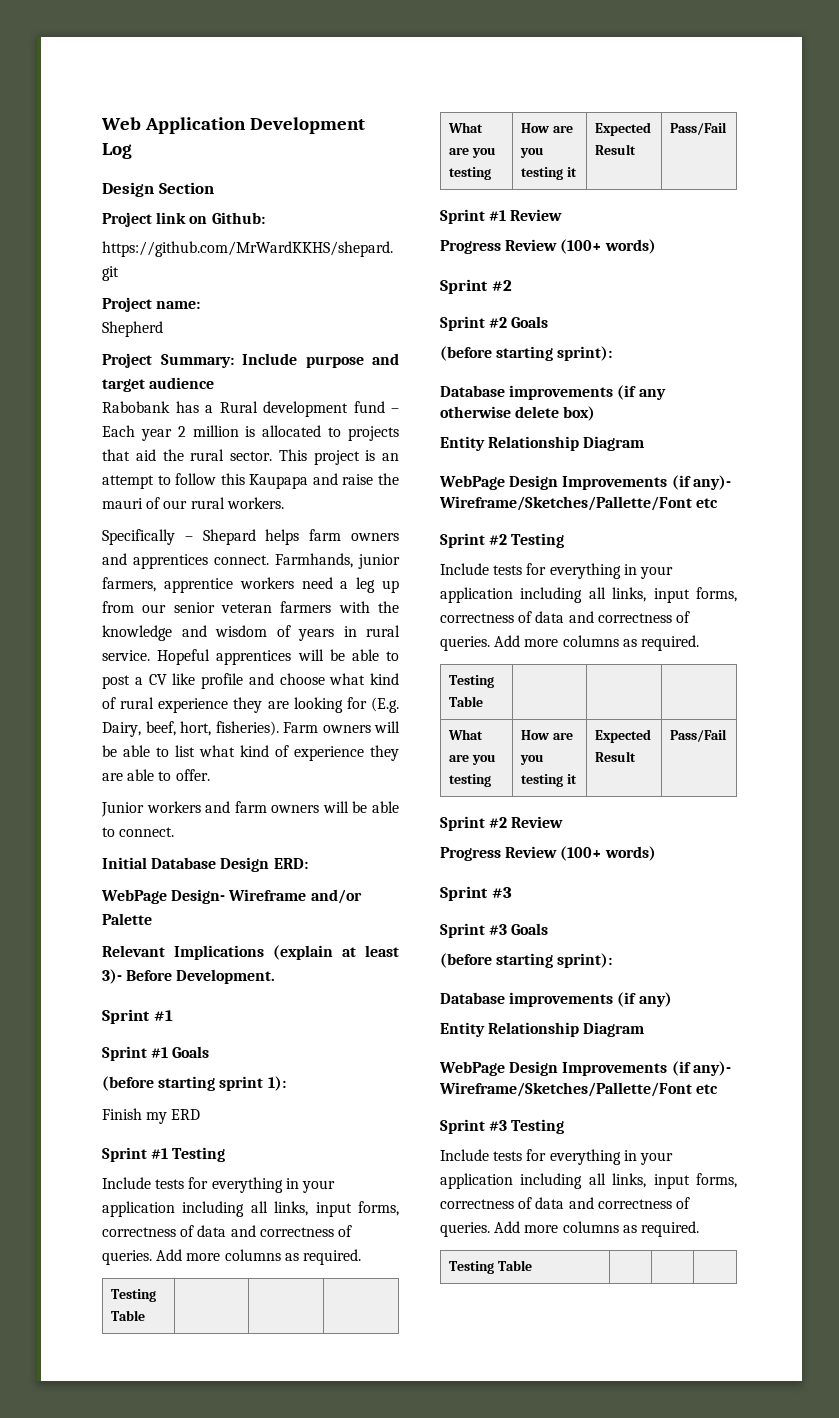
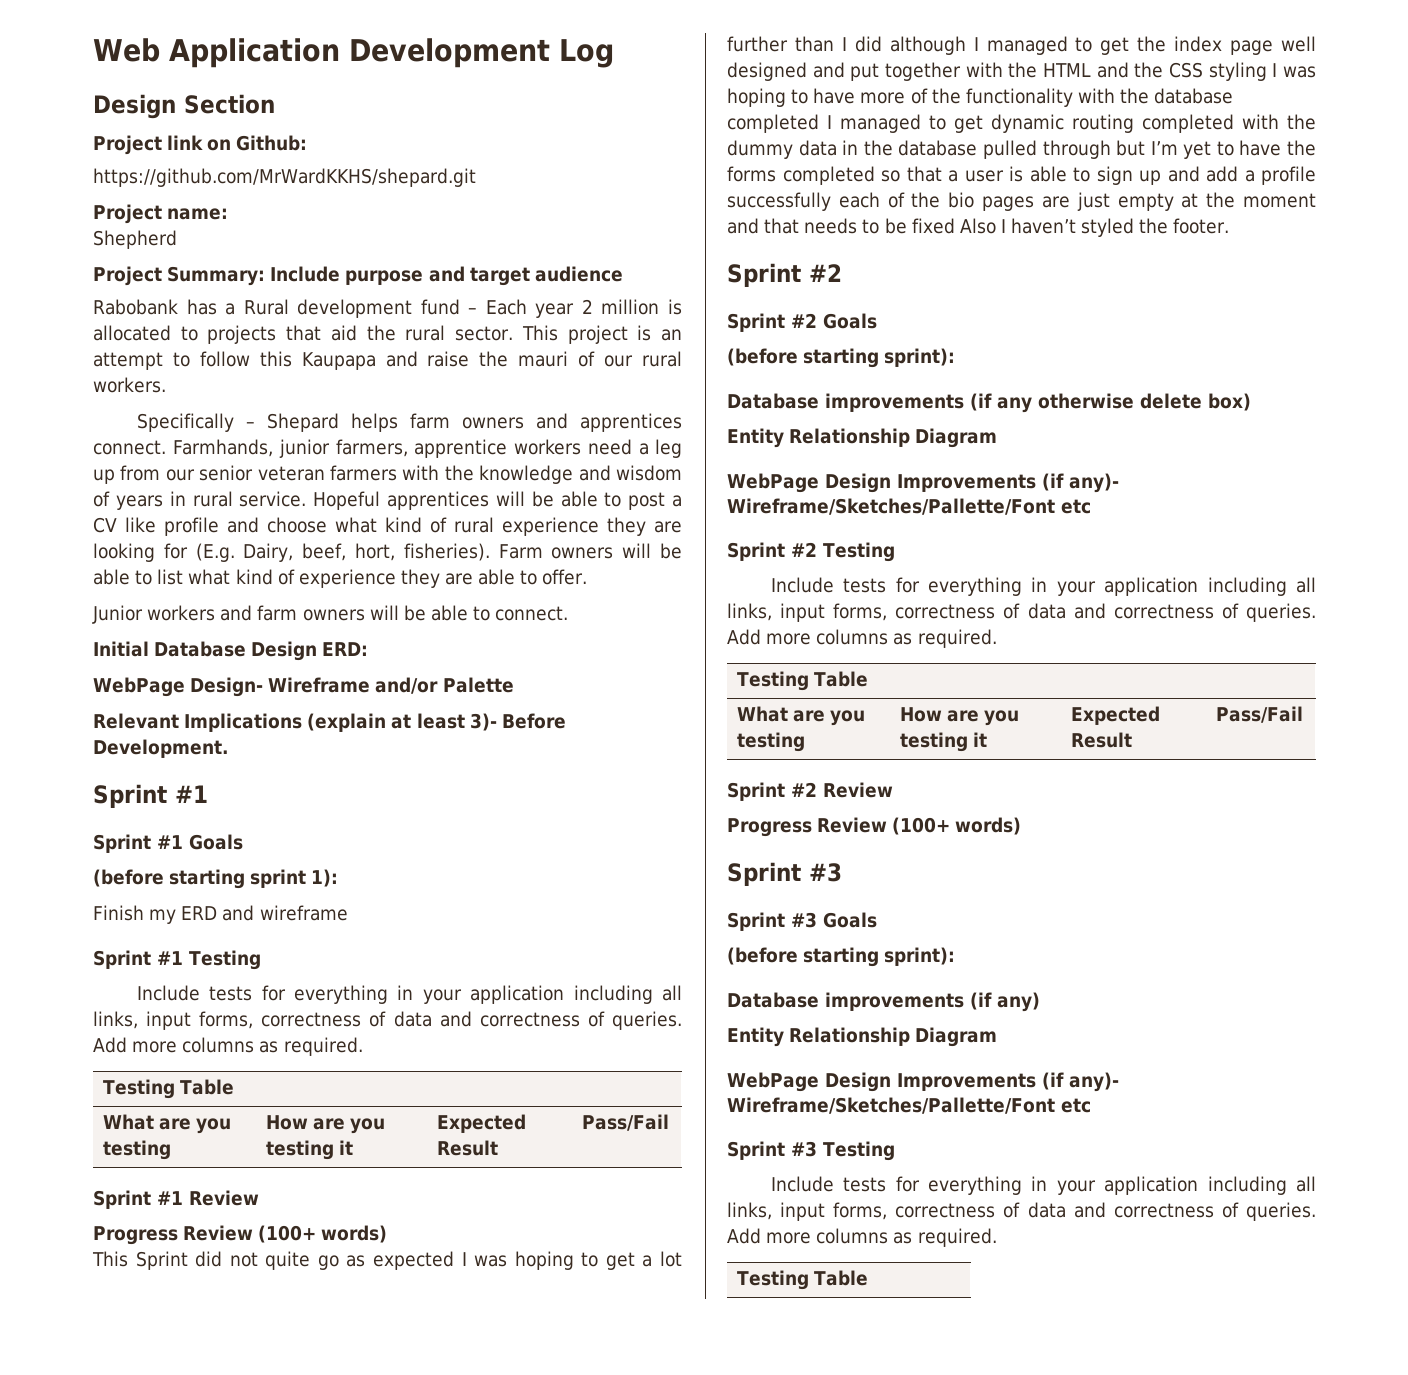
- Finish my ERD
+ Finish my ERD and wireframe
+ This Sprint did not quite go as expected I was hoping to get a lot further than I did although I managed to get the index page well designed and put together with the HTML and the CSS styling I was hoping to have more of the functionality with the database completed I managed to get dynamic routing completed with the dummy data in the database pulled through but I’m yet to have the forms completed so that a user is able to sign up and add a profile successfully each of the bio pages are just empty at the moment and that needs to be fixed Also I haven’t styled the footer.

